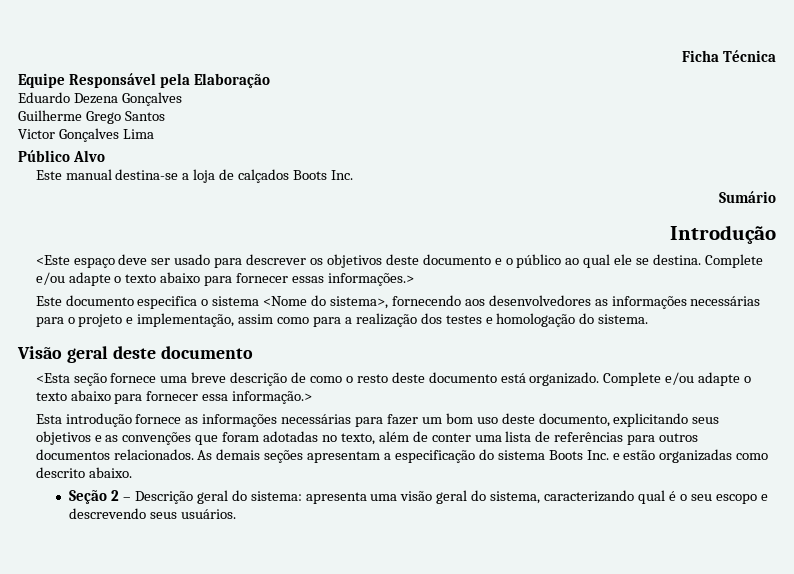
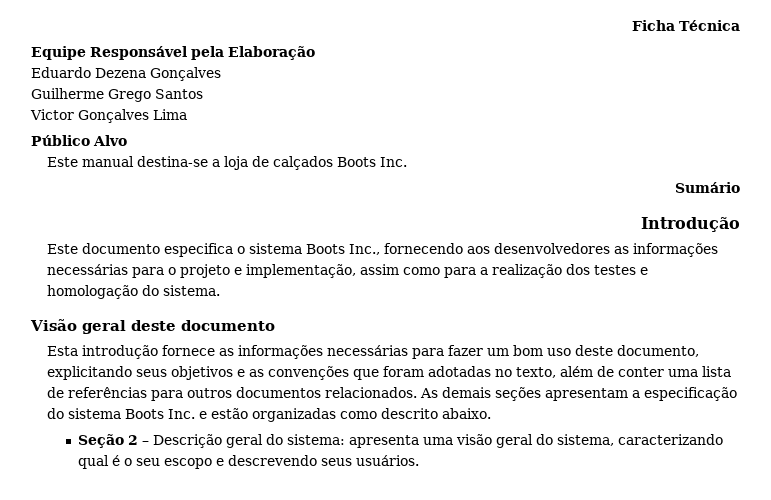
- <Este espaço deve ser usado para descrever os objetivos deste documento e o público ao qual ele se destina. Complete e/ou adapte o texto abaixo para fornecer essas informações.>
- Este documento especifica o sistema <Nome do sistema>, fornecendo aos desenvolvedores as informações necessárias para o projeto e implementação, assim como para a realização dos testes e homologação do sistema.
+ Este documento especifica o sistema Boots Inc., fornecendo aos desenvolvedores as informações necessárias para o projeto e implementação, assim como para a realização dos testes e homologação do sistema.
- <Esta seção fornece uma breve descrição de como o resto deste documento está organizado. Complete e/ou adapte o texto abaixo para fornecer essa informação.>

